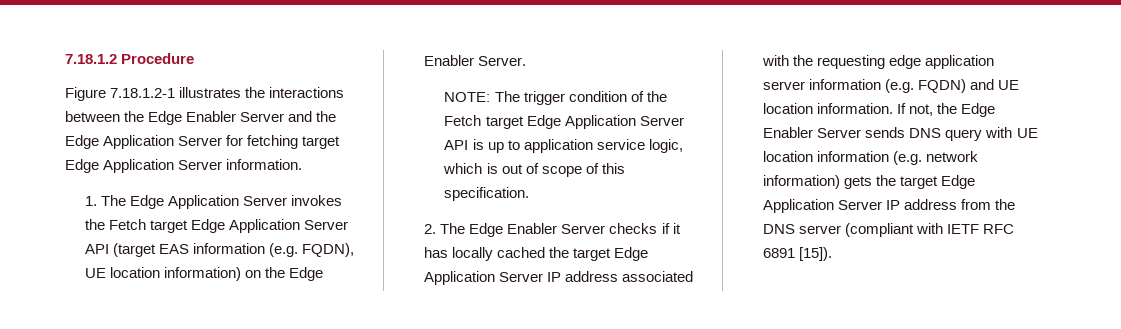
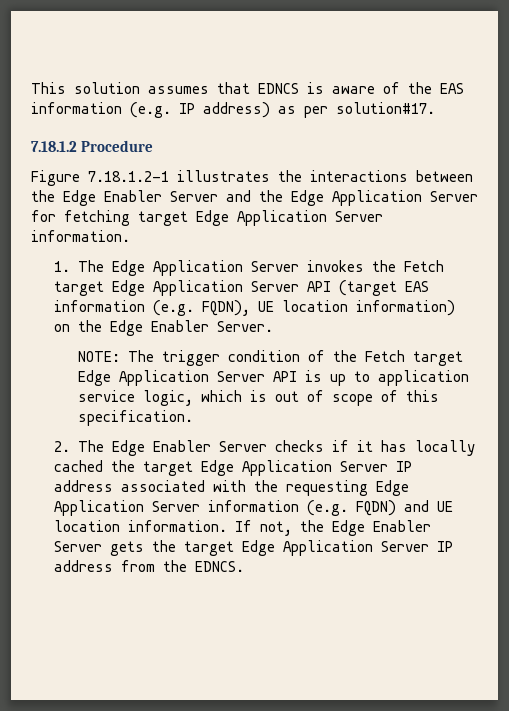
+ This solution assumes that EDNCS is aware of the EAS information (e.g. IP address) as per solution#17.
- 2. The Edge Enabler Server checks if it has locally cached the target Edge Application Server IP address associated with the requesting edge application server information (e.g. FQDN) and UE location information.
+ 2. The Edge Enabler Server checks if it has locally cached the target Edge Application Server IP address associated with the requesting Edge Application Server information (e.g. FQDN) and UE location information.
- If not, the Edge Enabler Server sends DNS query with UE location information (e.g. network information) gets the target Edge Application Server IP address from the DNS server (compliant with IETF RFC 6891 [15]).
+ If not, the Edge Enabler Server gets the target Edge Application Server IP address from the EDNCS.

